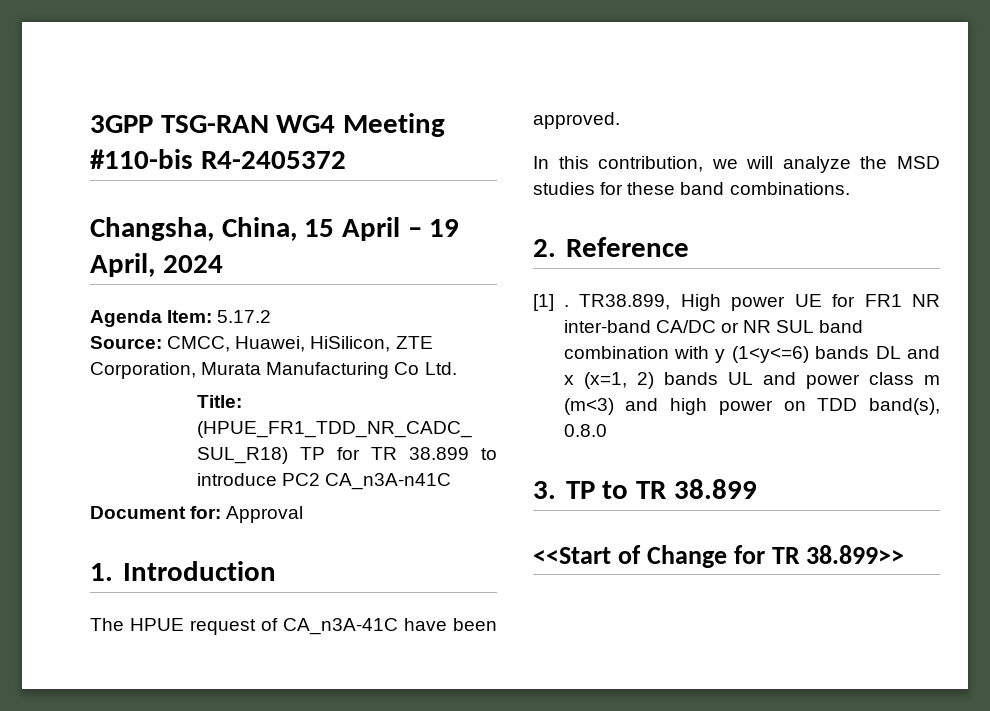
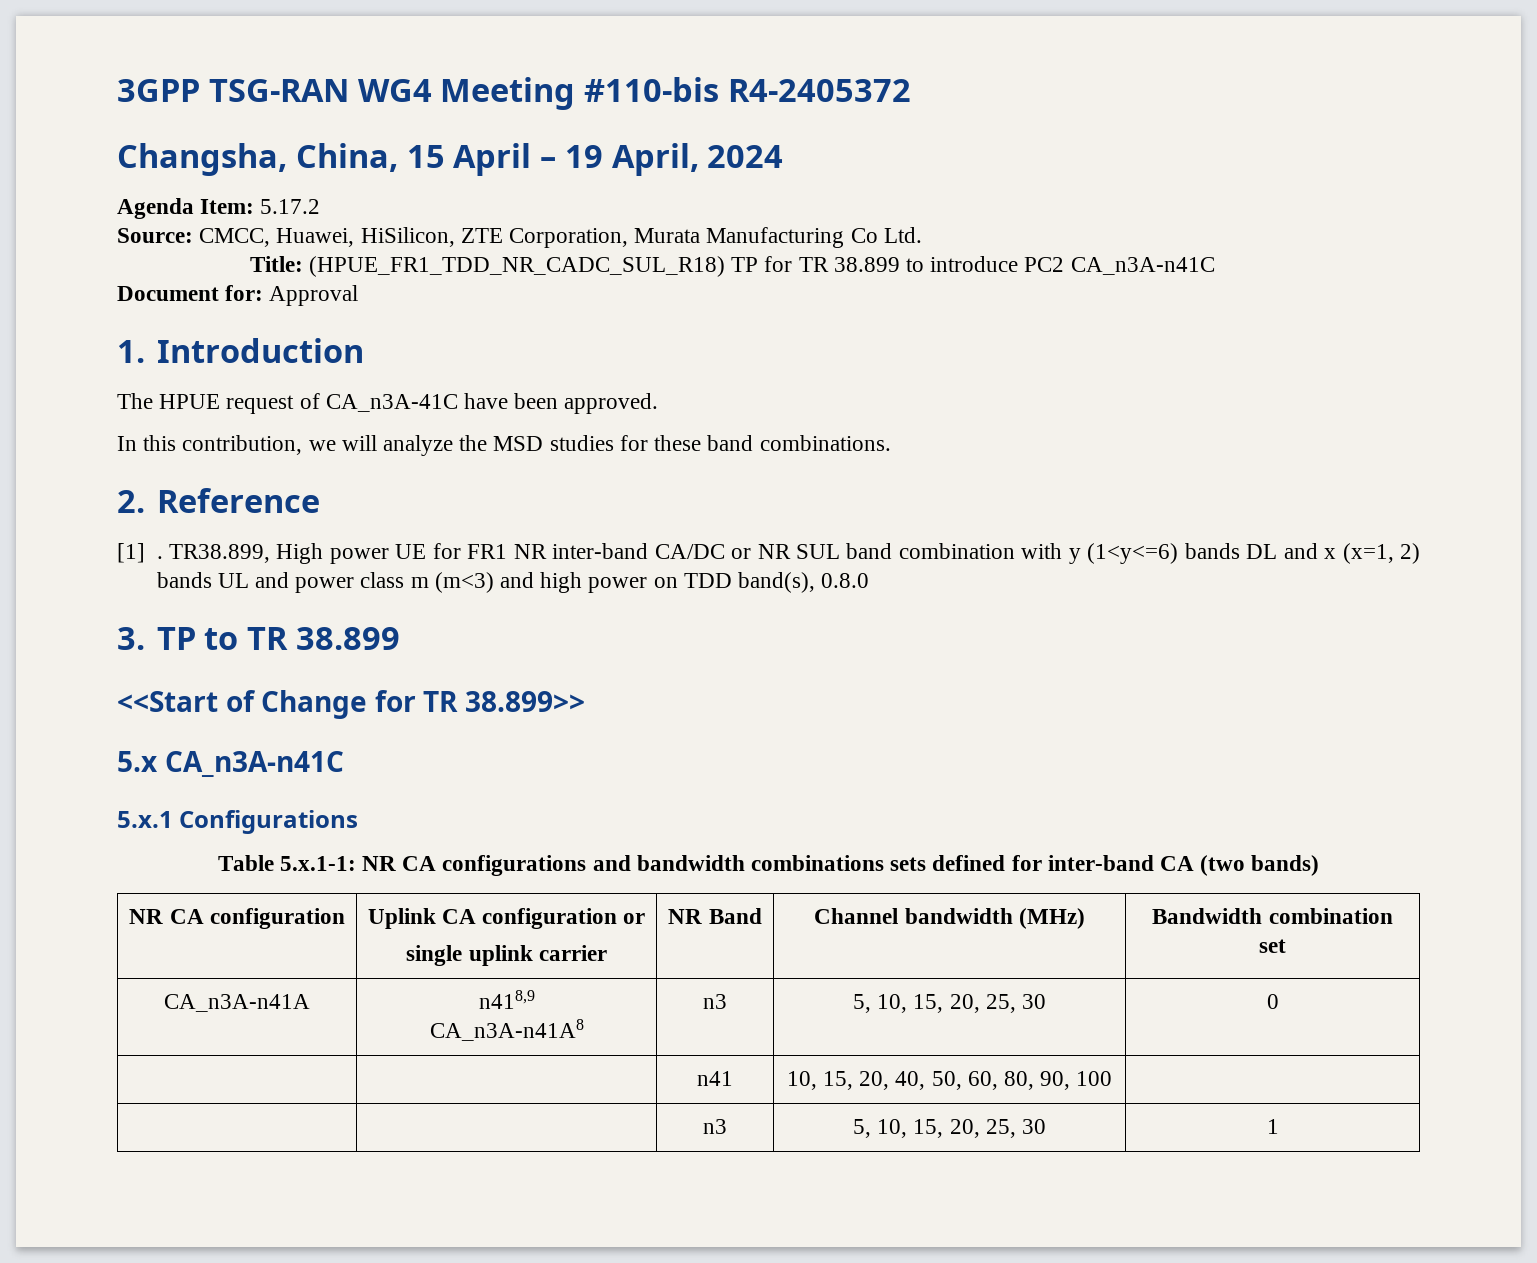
+ 5.x CA_n3A-n41C
+ 5.x.1 Configurations
+ Table 5.x.1-1: NR CA configurations and bandwidth combinations sets defined for inter-band CA (two bands)
+ NR CA configuration | Uplink CA configuration or
+ single uplink carrier | NR Band | Channel bandwidth (MHz) | Bandwidth combination set
+ CA_n3A-n41A | n418,9
+ CA_n3A-n41A8 | n3 | 5, 10, 15, 20, 25, 30 | 0
+ | | n41 | 10, 15, 20, 40, 50, 60, 80, 90, 100 |
+ | | n3 | 5, 10, 15, 20, 25, 30 | 1

